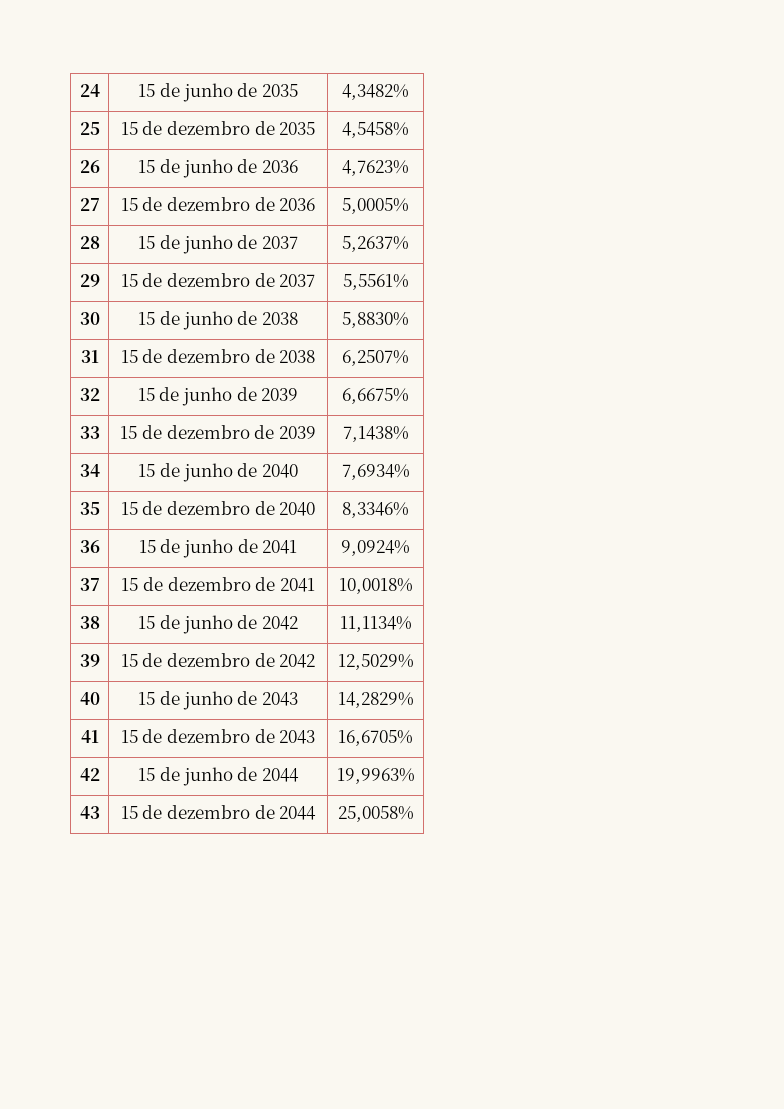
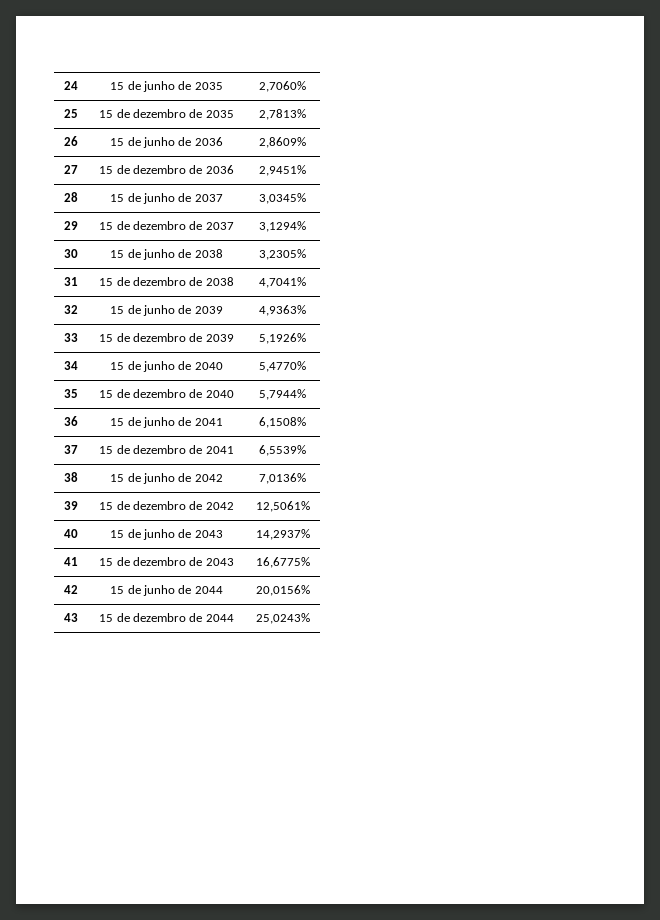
- 24 | 15 de junho de 2035 | 4,3482%
+ 24 | 15 de junho de 2035 | 2,7060%
- 25 | 15 de dezembro de 2035 | 4,5458%
+ 25 | 15 de dezembro de 2035 | 2,7813%
- 26 | 15 de junho de 2036 | 4,7623%
+ 26 | 15 de junho de 2036 | 2,8609%
- 27 | 15 de dezembro de 2036 | 5,0005%
+ 27 | 15 de dezembro de 2036 | 2,9451%
- 28 | 15 de junho de 2037 | 5,2637%
+ 28 | 15 de junho de 2037 | 3,0345%
- 29 | 15 de dezembro de 2037 | 5,5561%
+ 29 | 15 de dezembro de 2037 | 3,1294%
- 30 | 15 de junho de 2038 | 5,8830%
+ 30 | 15 de junho de 2038 | 3,2305%
- 31 | 15 de dezembro de 2038 | 6,2507%
+ 31 | 15 de dezembro de 2038 | 4,7041%
- 32 | 15 de junho de 2039 | 6,6675%
+ 32 | 15 de junho de 2039 | 4,9363%
- 33 | 15 de dezembro de 2039 | 7,1438%
+ 33 | 15 de dezembro de 2039 | 5,1926%
- 34 | 15 de junho de 2040 | 7,6934%
+ 34 | 15 de junho de 2040 | 5,4770%
- 35 | 15 de dezembro de 2040 | 8,3346%
+ 35 | 15 de dezembro de 2040 | 5,7944%
- 36 | 15 de junho de 2041 | 9,0924%
+ 36 | 15 de junho de 2041 | 6,1508%
- 37 | 15 de dezembro de 2041 | 10,0018%
+ 37 | 15 de dezembro de 2041 | 6,5539%
- 38 | 15 de junho de 2042 | 11,1134%
+ 38 | 15 de junho de 2042 | 7,0136%
- 39 | 15 de dezembro de 2042 | 12,5029%
+ 39 | 15 de dezembro de 2042 | 12,5061%
- 40 | 15 de junho de 2043 | 14,2829%
+ 40 | 15 de junho de 2043 | 14,2937%
- 41 | 15 de dezembro de 2043 | 16,6705%
+ 41 | 15 de dezembro de 2043 | 16,6775%
- 42 | 15 de junho de 2044 | 19,9963%
+ 42 | 15 de junho de 2044 | 20,0156%
- 43 | 15 de dezembro de 2044 | 25,0058%
+ 43 | 15 de dezembro de 2044 | 25,0243%

